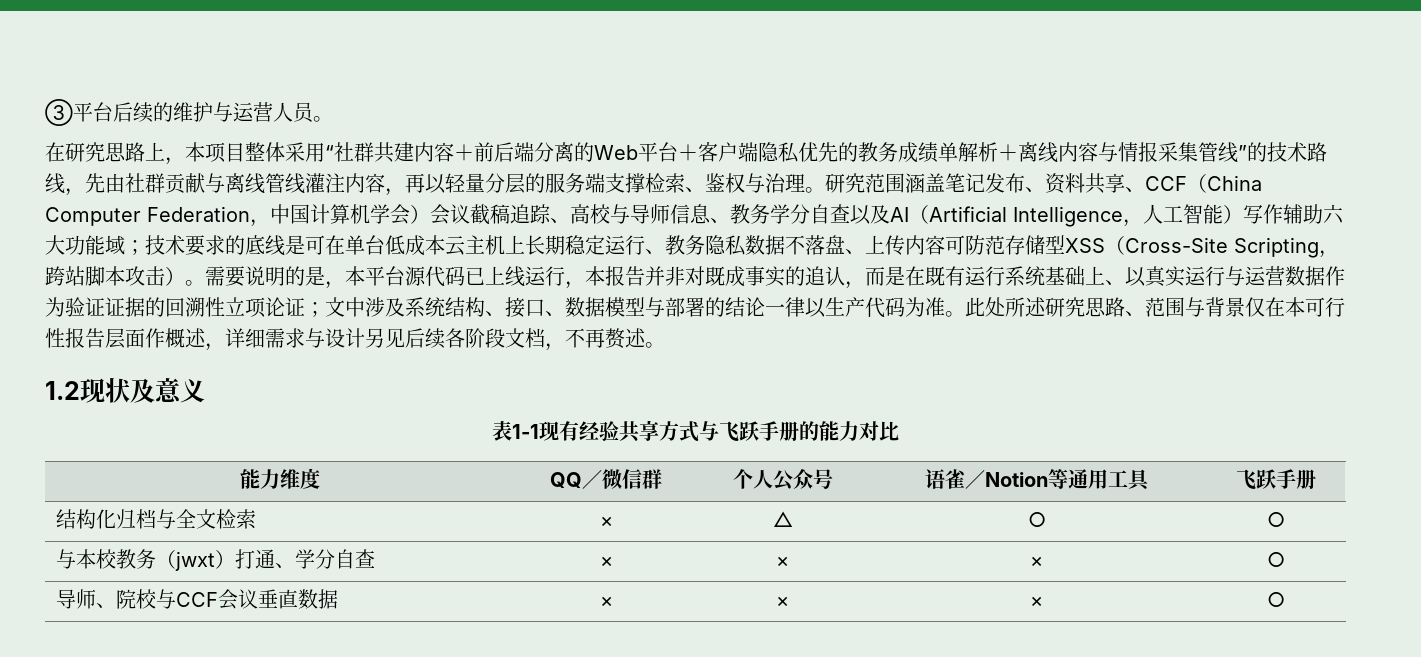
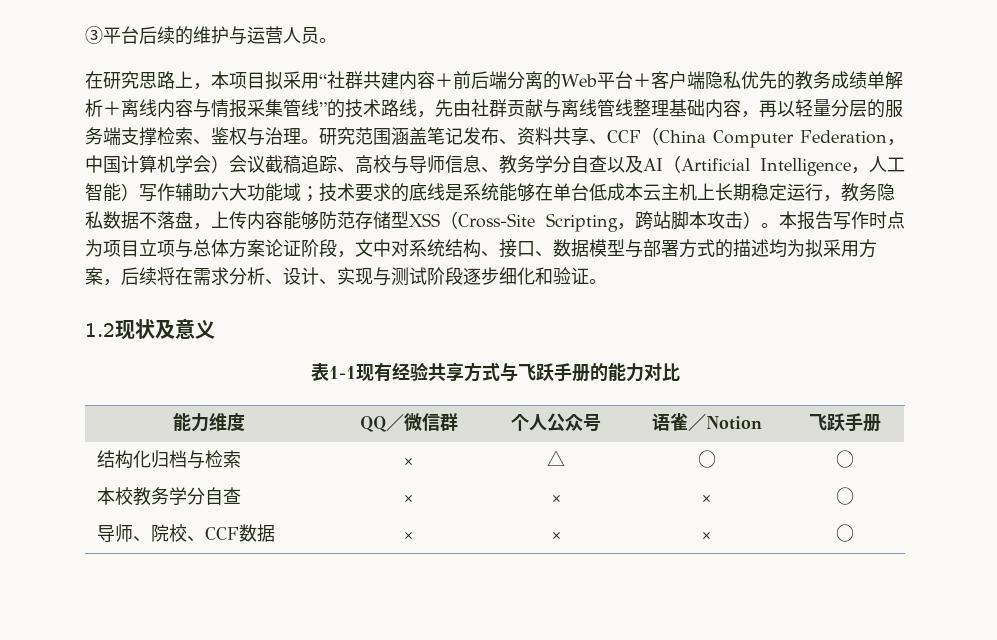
- 在研究思路上，本项目整体采用“社群共建内容＋前后端分离的Web平台＋客户端隐私优先的教务成绩单解析＋离线内容与情报采集管线”的技术路线，先由社群贡献与离线管线灌注内容，再以轻量分层的服务端支撑检索、鉴权与治理。
+ 在研究思路上，本项目拟采用“社群共建内容＋前后端分离的Web平台＋客户端隐私优先的教务成绩单解析＋离线内容与情报采集管线”的技术路线，先由社群贡献与离线管线整理基础内容，再以轻量分层的服务端支撑检索、鉴权与治理。
- 技术要求的底线是可在单台低成本云主机上长期稳定运行、教务隐私数据不落盘、上传内容可防范存储型XSS（Cross-Site Scripting，跨站脚本攻击）。
+ 技术要求的底线是系统能够在单台低成本云主机上长期稳定运行，教务隐私数据不落盘，上传内容能够防范存储型XSS（Cross-Site Scripting，跨站脚本攻击）。
- 需要说明的是，本平台源代码已上线运行，本报告并非对既成事实的追认，而是在既有运行系统基础上、以真实运行与运营数据作为验证证据的回溯性立项论证；文中涉及系统结构、接口、数据模型与部署的结论一律以生产代码为准。此处所述研究思路、范围与背景仅在本可行性报告层面作概述，详细需求与设计另见后续各阶段文档，不再赘述。
+ 本报告写作时点为项目立项与总体方案论证阶段，文中对系统结构、接口、数据模型与部署方式的描述均为拟采用方案，后续将在需求分析、设计、实现与测试阶段逐步细化和验证。
- 能力维度 | QQ／微信群 | 个人公众号 | 语雀／Notion等通用工具 | 飞跃手册
+ 能力维度 | QQ／微信群 | 个人公众号 | 语雀／Notion | 飞跃手册
- 结构化归档与全文检索 | × | △ | ○ | ○
+ 结构化归档与检索 | × | △ | ○ | ○
- 与本校教务（jwxt）打通、学分自查 | × | × | × | ○
+ 本校教务学分自查 | × | × | × | ○
- 导师、院校与CCF会议垂直数据 | × | × | × | ○
+ 导师、院校、CCF数据 | × | × | × | ○

